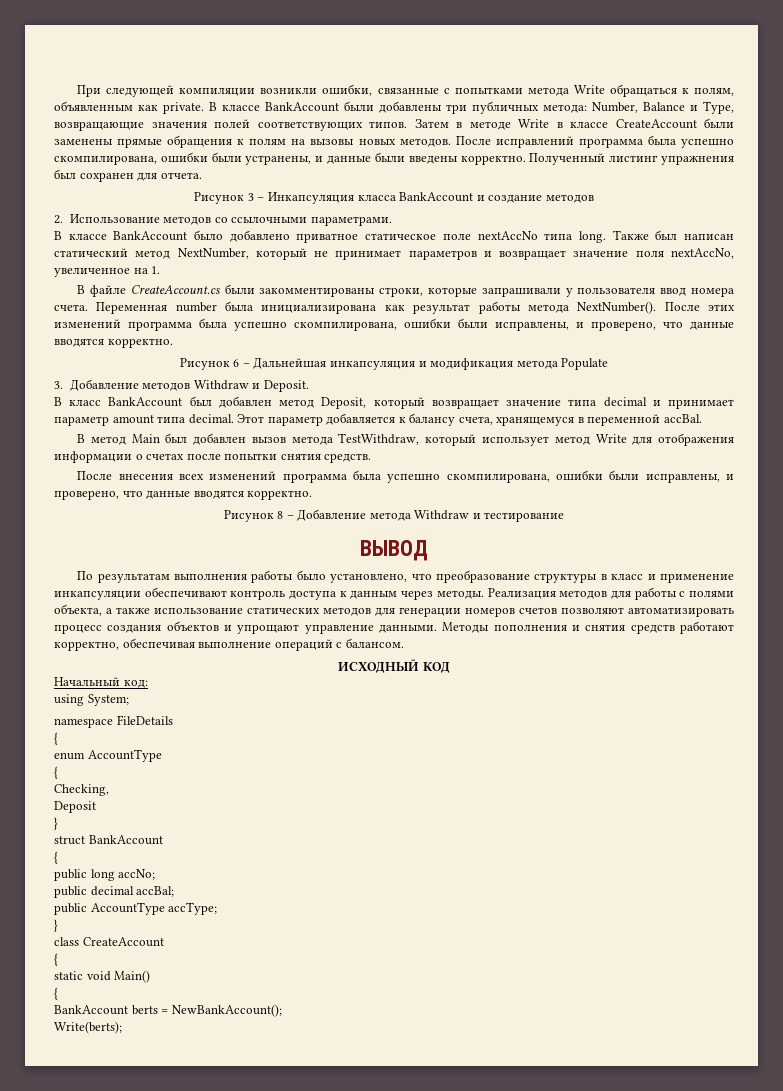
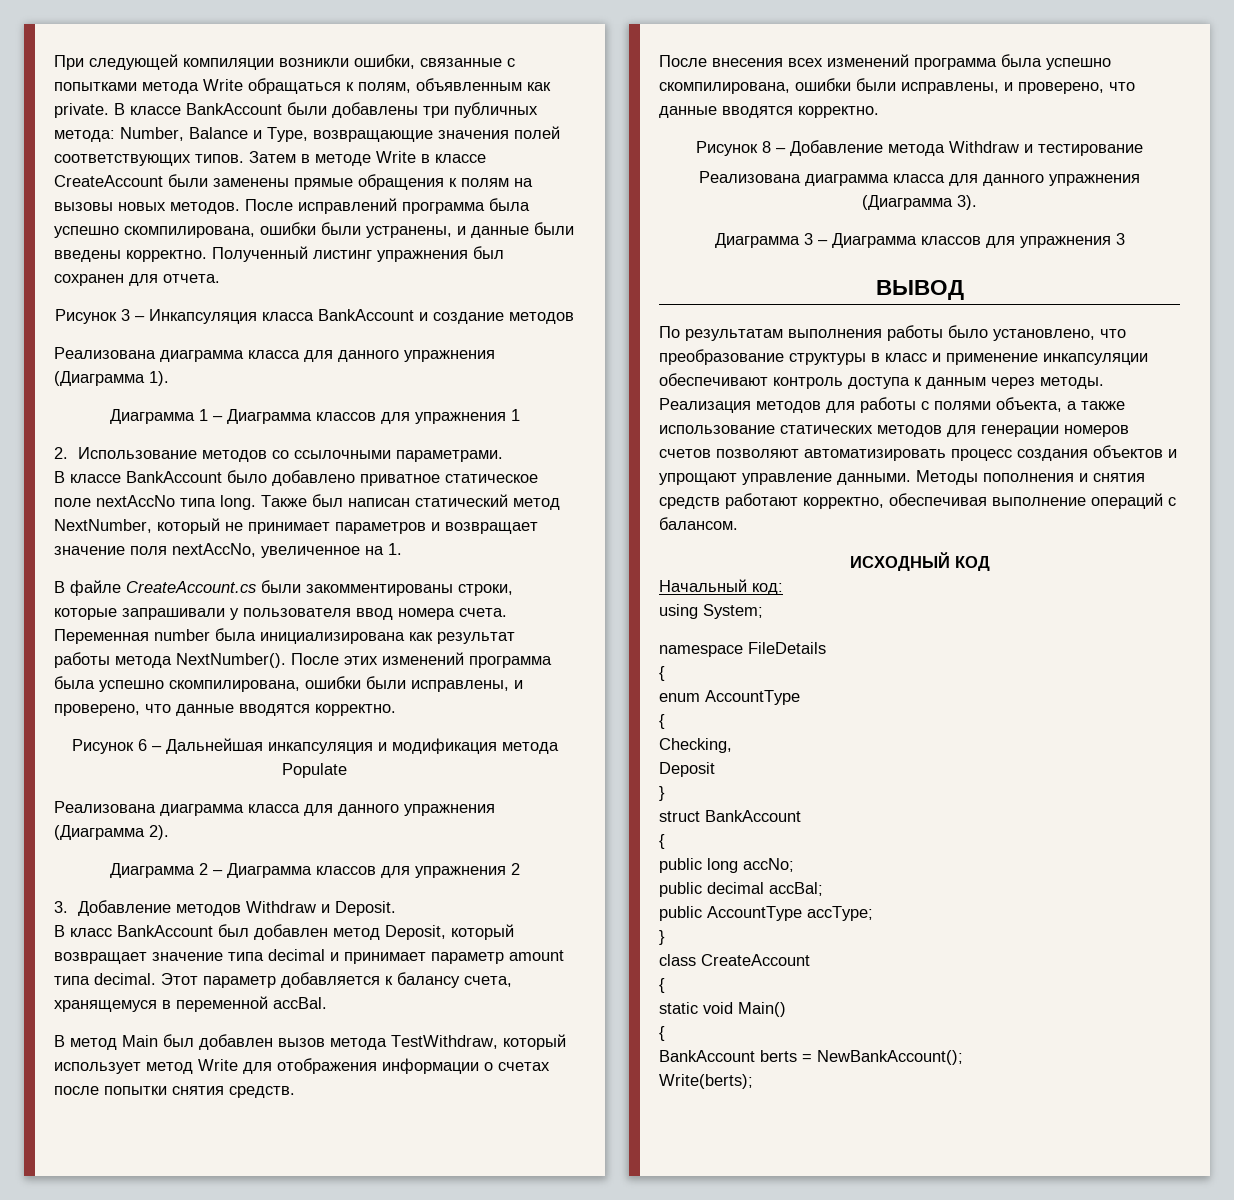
+ Реализована диаграмма класса для данного упражнения (Диаграмма 1).
+ Диаграмма 1 – Диаграмма классов для упражнения 1
+ Реализована диаграмма класса для данного упражнения (Диаграмма 2).
+ Диаграмма 2 – Диаграмма классов для упражнения 2
+ Реализована диаграмма класса для данного упражнения (Диаграмма 3).
+ Диаграмма 3 – Диаграмма классов для упражнения 3

